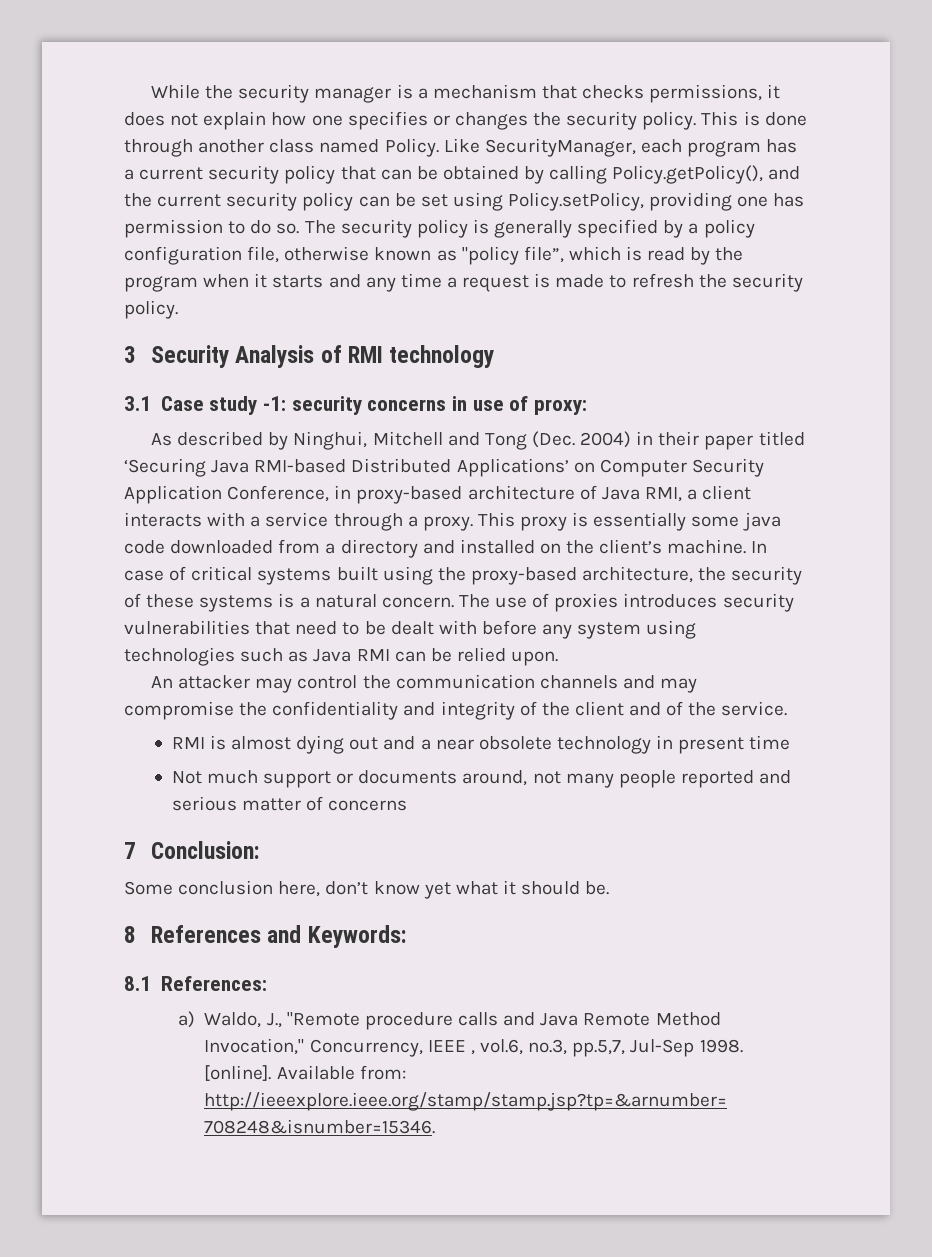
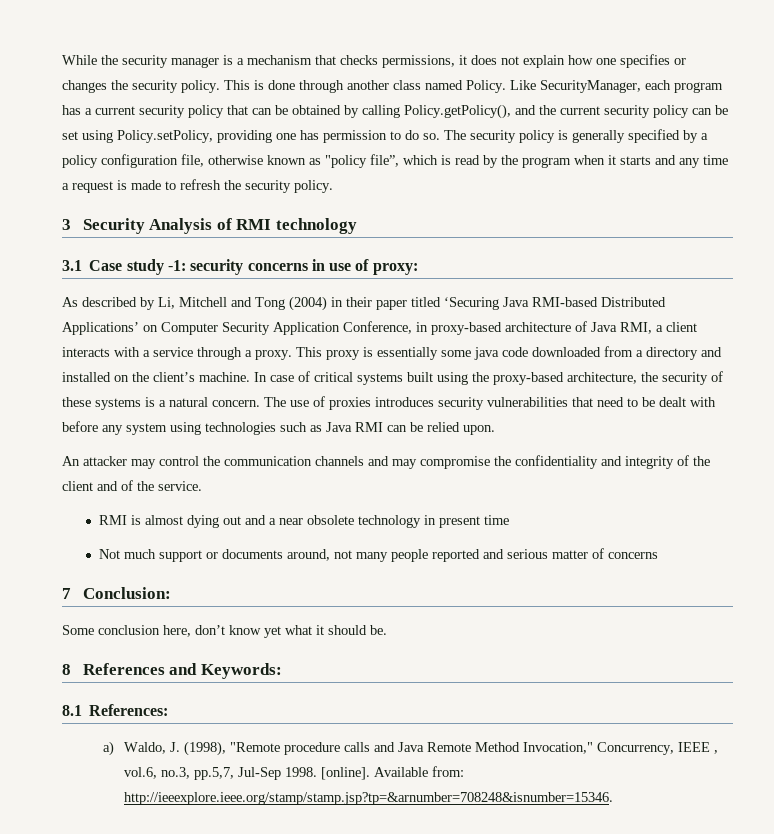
- As described by Ninghui, Mitchell and Tong (Dec. 2004) in their paper titled ‘Securing Java RMI-based Distributed Applications’ on Computer Security Application Conference, in proxy-based architecture of Java RMI, a client interacts with a service through a proxy.
+ As described by Li, Mitchell and Tong (2004) in their paper titled ‘Securing Java RMI-based Distributed Applications’ on Computer Security Application Conference, in proxy-based architecture of Java RMI, a client interacts with a service through a proxy.
- a) Waldo, J., "Remote procedure calls and Java Remote Method Invocation," Concurrency, IEEE , vol.6, no.3, pp.5,7, Jul-Sep 1998.
+ a) Waldo, J. (1998), "Remote procedure calls and Java Remote Method Invocation," Concurrency, IEEE , vol.6, no.3, pp.5,7, Jul-Sep 1998.

